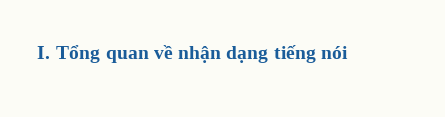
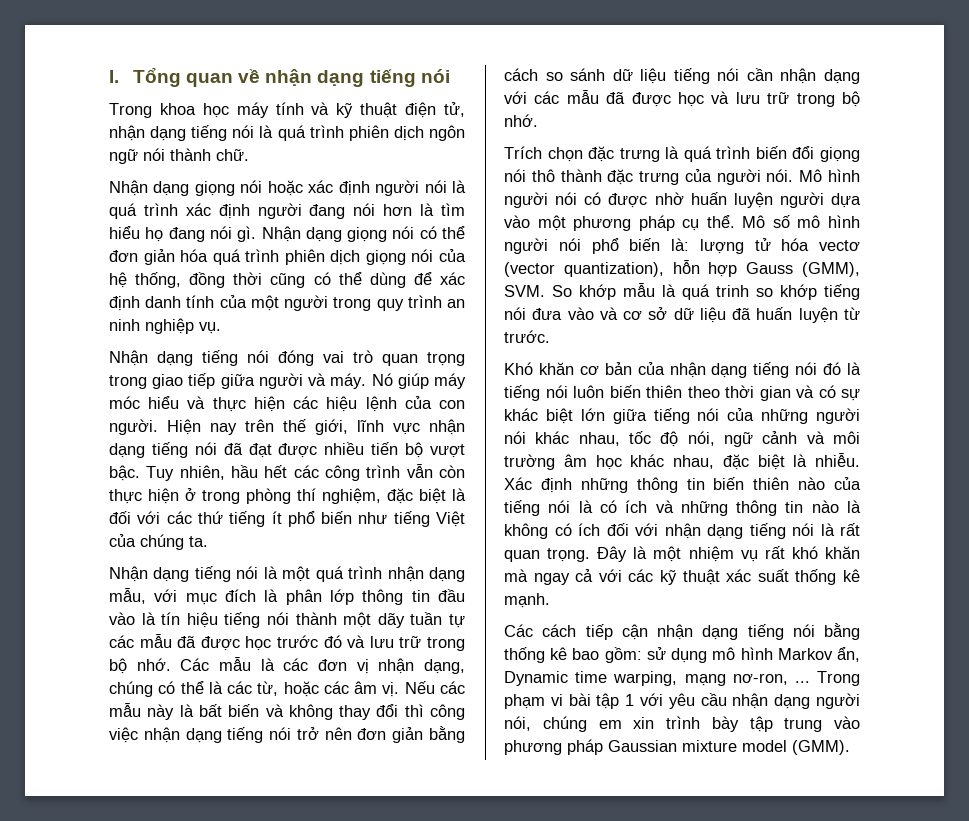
+ Trong khoa học máy tính và kỹ thuật điện tử, nhận dạng tiếng nói là quá trình phiên dịch ngôn ngữ nói thành chữ.
+ Nhận dạng giọng nói hoặc xác định người nói là quá trình xác định người đang nói hơn là tìm hiểu họ đang nói gì. Nhận dạng giọng nói có thể đơn giản hóa quá trình phiên dịch giọng nói của hệ thống, đồng thời cũng có thể dùng để xác định danh tính của một người trong quy trình an ninh nghiệp vụ.
+ Nhận dạng tiếng nói đóng vai trò quan trọng trong giao tiếp giữa người và máy. Nó giúp máy móc hiểu và thực hiện các hiệu lệnh của con người. Hiện nay trên thế giới, lĩnh vực nhận dạng tiếng nói đã đạt được nhiều tiến bộ vượt bậc. Tuy nhiên, hầu hết các công trình vẫn còn thực hiện ở trong phòng thí nghiệm, đặc biệt là đối với các thứ tiếng ít phổ biến như tiếng Việt của chúng ta.
+ Nhận dạng tiếng nói là một quá trình nhận dạng mẫu, với mục đích là phân lớp thông tin đầu vào là tín hiệu tiếng nói thành một dãy tuần tự các mẫu đã được học trước đó và lưu trữ trong bộ nhớ. Các mẫu là các đơn vị nhận dạng, chúng có thể là các từ, hoặc các âm vị. Nếu các mẫu này là bất biến và không thay đổi thì công việc nhận dạng tiếng nói trở nên đơn giản bằng cách so sánh dữ liệu tiếng nói cần nhận dạng với các mẫu đã được học và lưu trữ trong bộ nhớ.
+ Trích chọn đặc trưng là quá trình biến đổi giọng nói thô thành đặc trưng của người nói. Mô hình người nói có được nhờ huấn luyện người dựa vào một phương pháp cụ thể. Mô số mô hình người nói phổ biến là: lượng tử hóa vectơ (vector quantization), hỗn hợp Gauss (GMM), SVM. So khớp mẫu là quá trinh so khớp tiếng nói đưa vào và cơ sở dữ liệu đã huấn luyện từ trước.
+ Khó khăn cơ bản của nhận dạng tiếng nói đó là tiếng nói luôn biến thiên theo thời gian và có sự khác biệt lớn giữa tiếng nói của những người nói khác nhau, tốc độ nói, ngữ cảnh và môi trường âm học khác nhau, đặc biệt là nhiễu. Xác định những thông tin biến thiên nào của tiếng nói là có ích và những thông tin nào là không có ích đối với nhận dạng tiếng nói là rất quan trọng. Đây là một nhiệm vụ rất khó khăn mà ngay cả với các kỹ thuật xác suất thống kê mạnh.
+ Các cách tiếp cận nhận dạng tiếng nói bằng thống kê bao gồm: sử dụng mô hình Markov ẩn, Dynamic time warping, mạng nơ-ron, ... Trong phạm vi bài tập 1 với yêu cầu nhận dạng người nói, chúng em xin trình bày tập trung vào phương pháp Gaussian mixture model (GMM).

